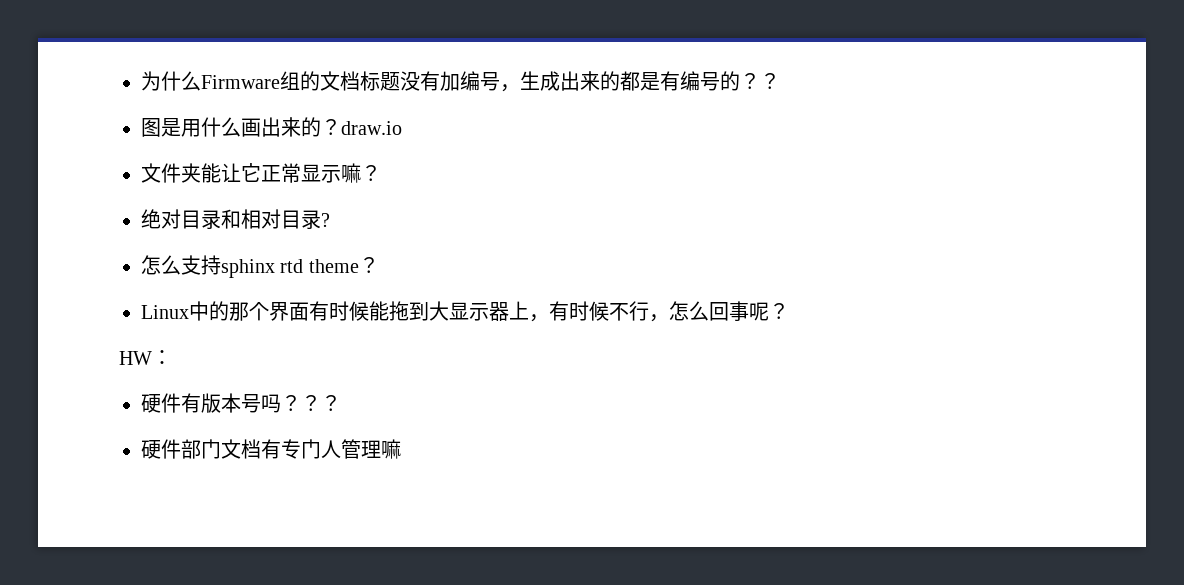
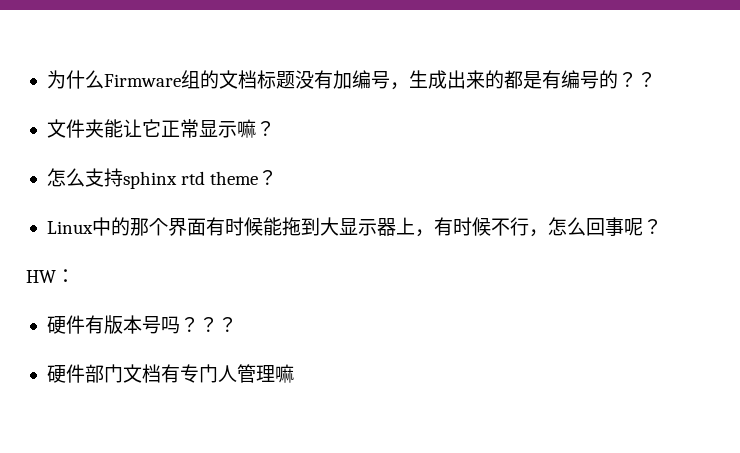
- 图是用什么画出来的？draw.io
- 绝对目录和相对目录?

